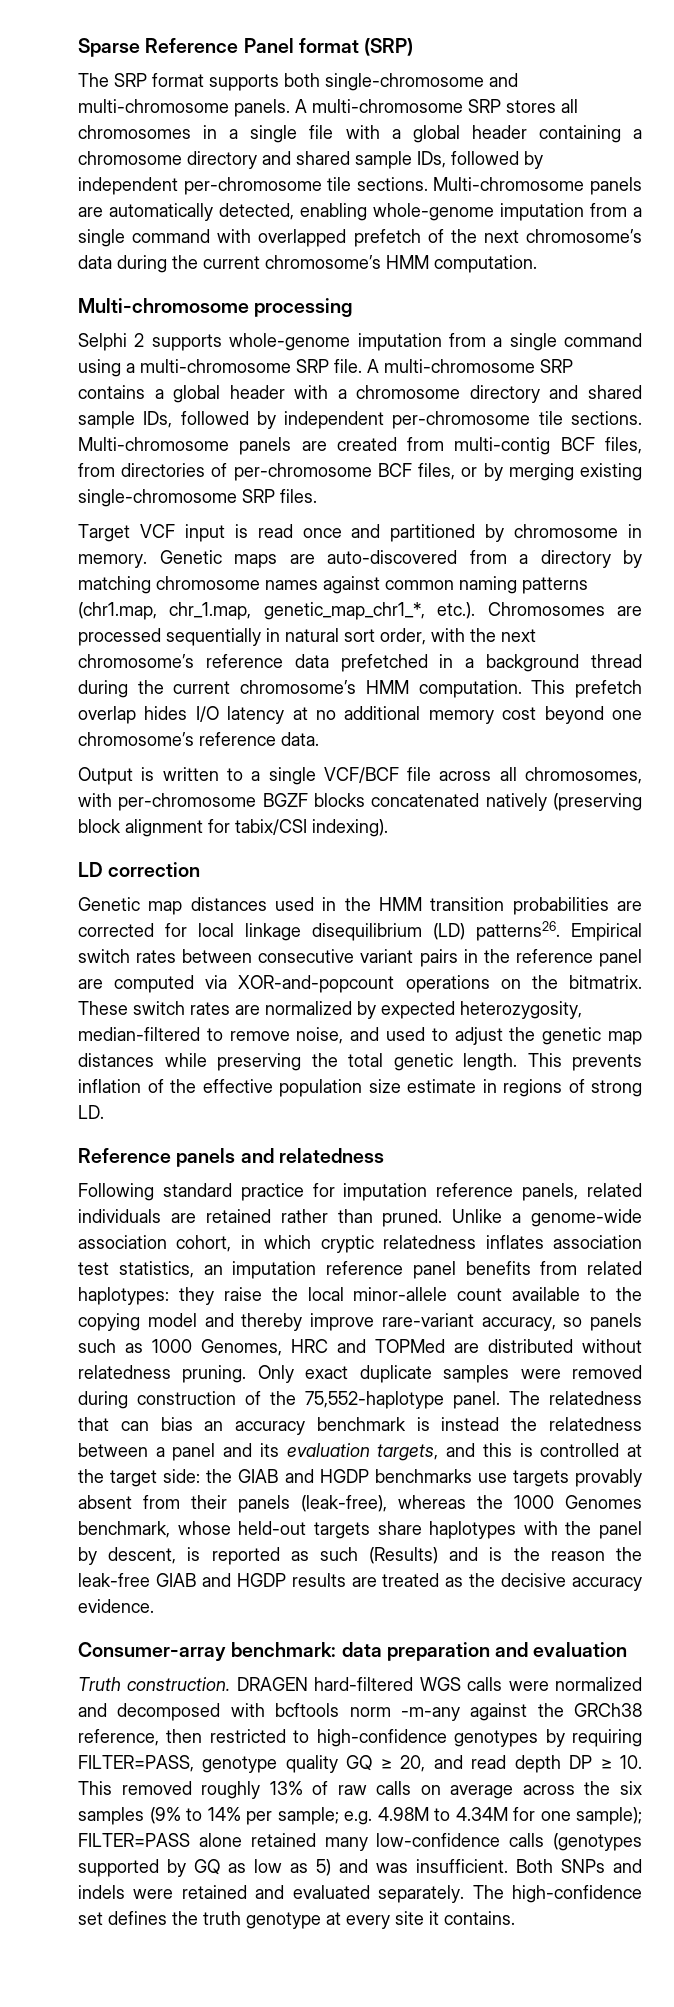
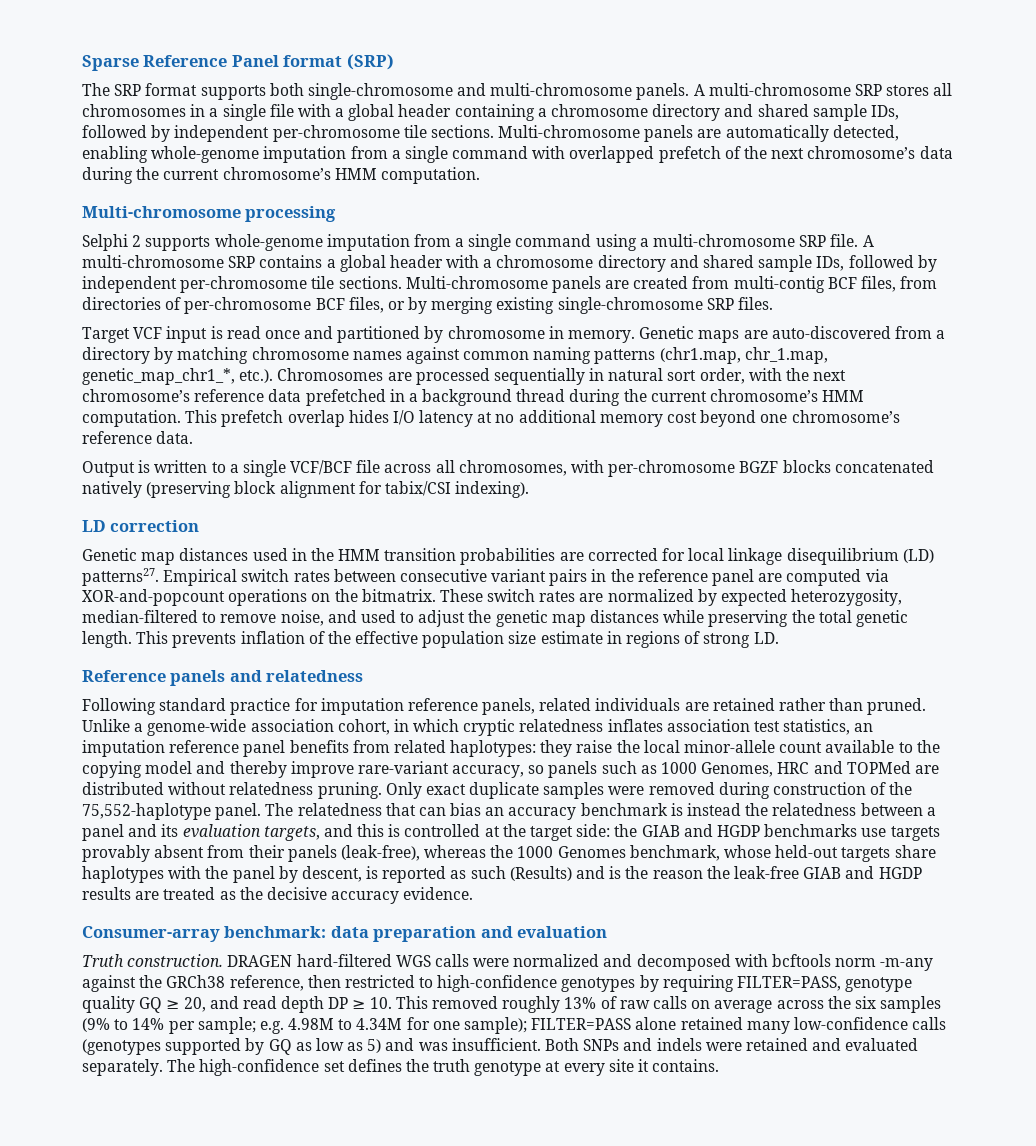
- Genetic map distances used in the HMM transition probabilities are corrected for local linkage disequilibrium (LD) patterns26.
+ Genetic map distances used in the HMM transition probabilities are corrected for local linkage disequilibrium (LD) patterns27.

